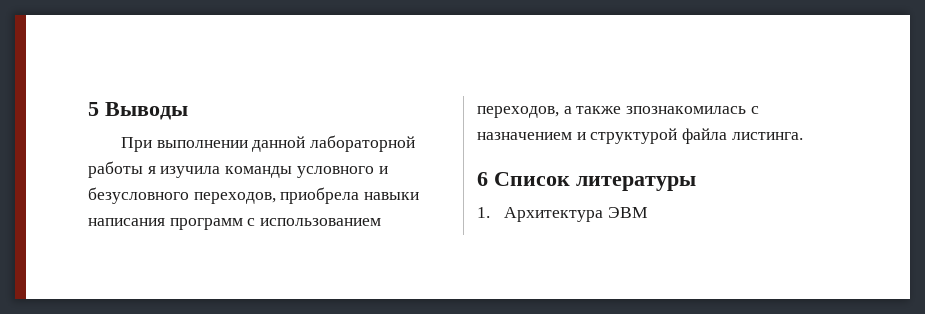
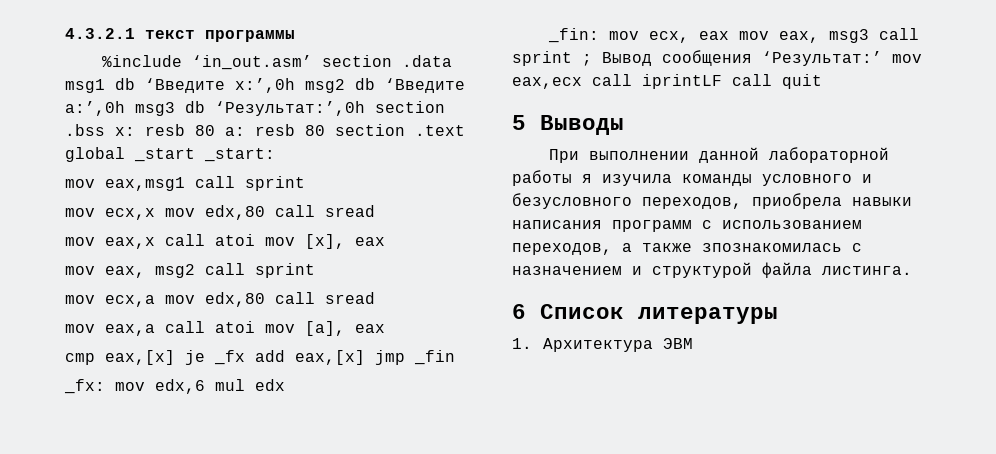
+ 4.3.2.1 текст программы
+ %include ‘in_out.asm’ section .data msg1 db ‘Введите x:’,0h msg2 db ‘Введите a:’,0h msg3 db ‘Результат:’,0h section .bss x: resb 80 a: resb 80 section .text global _start _start:
+ mov eax,msg1 call sprint
+ mov ecx,x mov edx,80 call sread
+ mov eax,x call atoi mov [x], eax
+ mov eax, msg2 call sprint
+ mov ecx,a mov edx,80 call sread
+ mov eax,a call atoi mov [a], eax
+ cmp eax,[x] je _fx add eax,[x] jmp _fin
+ _fx: mov edx,6 mul edx
+ _fin: mov ecx, eax mov eax, msg3 call sprint ; Вывод сообщения ‘Результат:’ mov eax,ecx call iprintLF call quit

